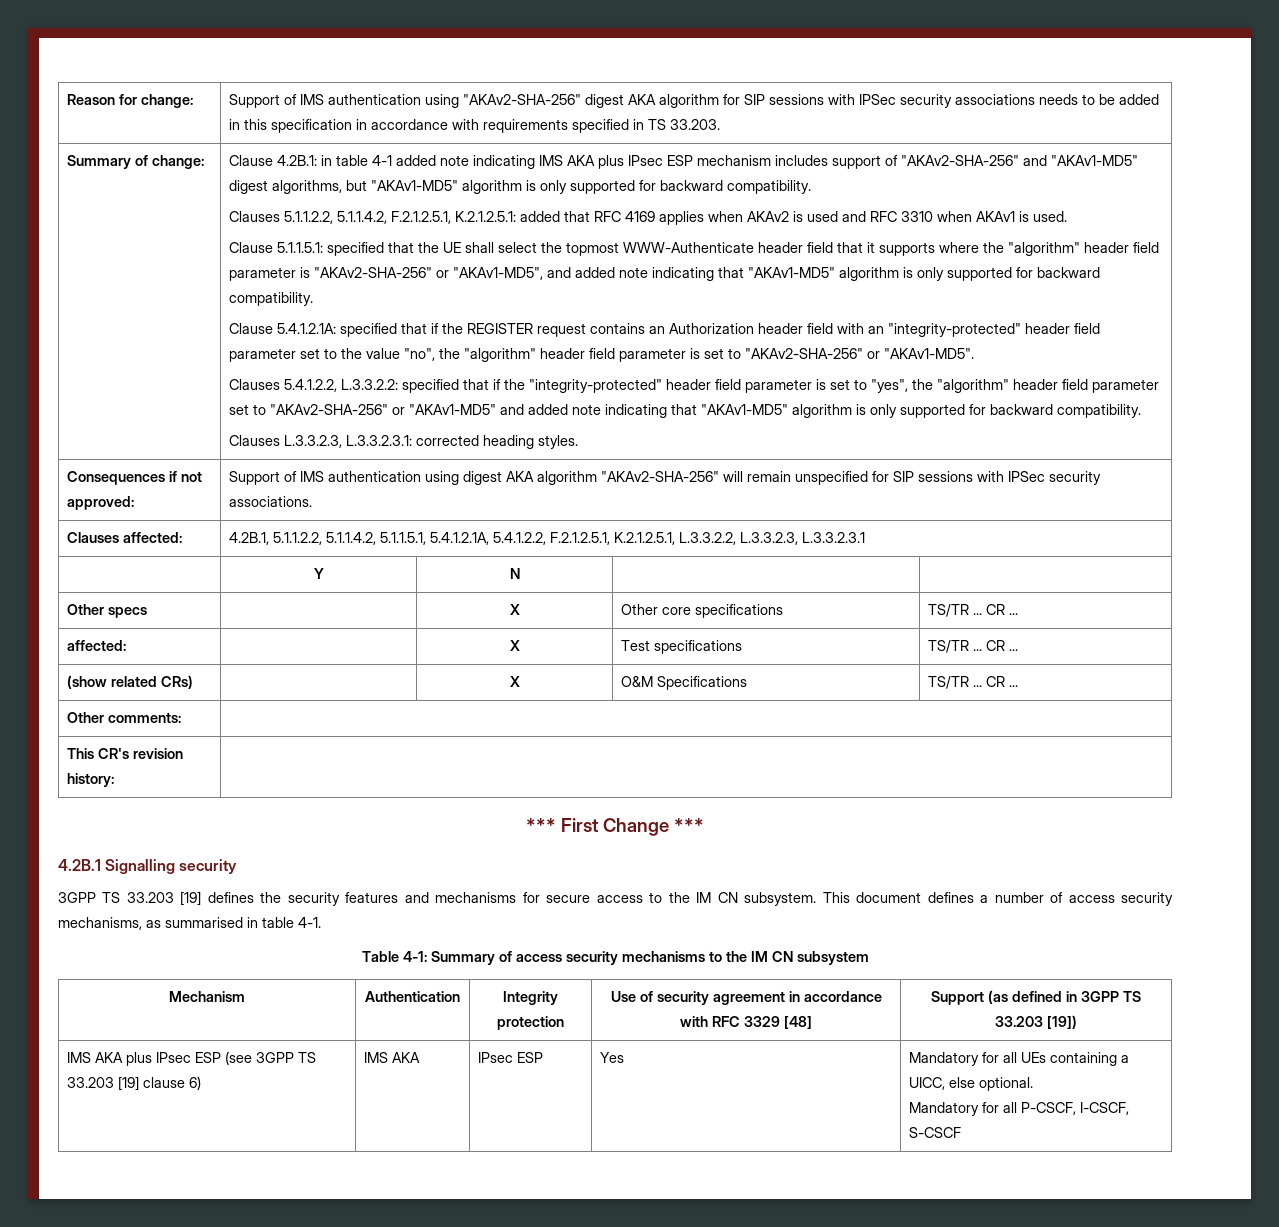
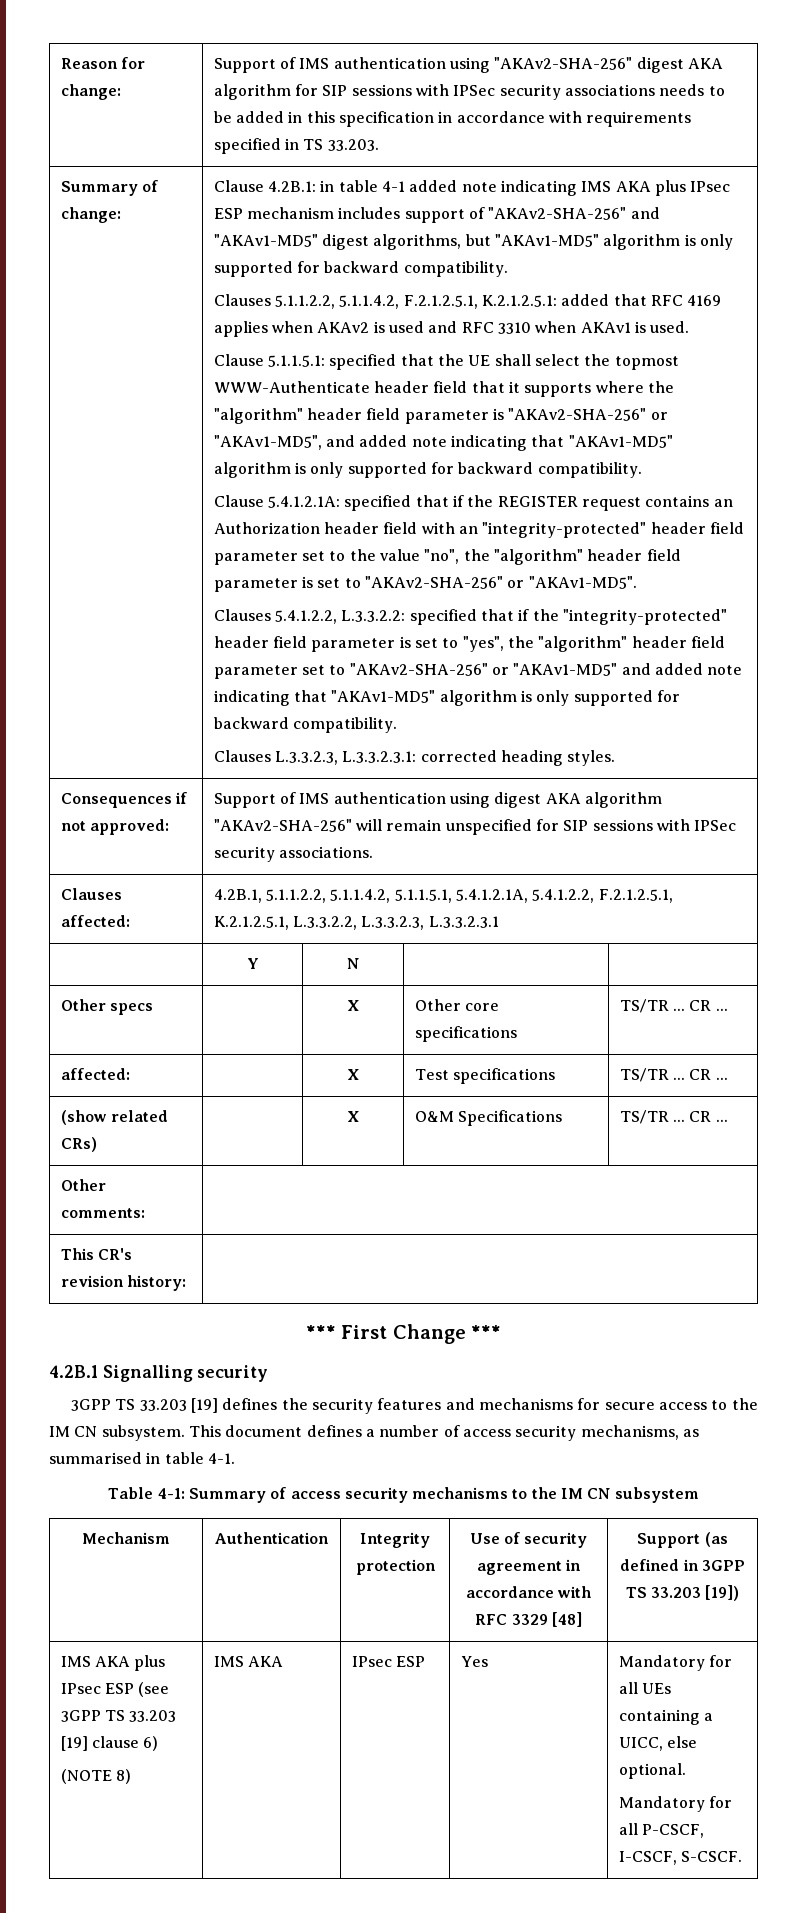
- IMS AKA plus IPsec ESP (see 3GPP TS 33.203 [19] clause 6) | IMS AKA | IPsec ESP | Yes | Mandatory for all UEs containing a UICC, else optional.
- Mandatory for all P-CSCF, I-CSCF, S-CSCF
+ IMS AKA plus IPsec ESP (see 3GPP TS 33.203 [19] clause 6)
+ (NOTE 8) | IMS AKA | IPsec ESP | Yes | Mandatory for all UEs containing a UICC, else optional.
+ Mandatory for all P-CSCF, I-CSCF, S-CSCF.

